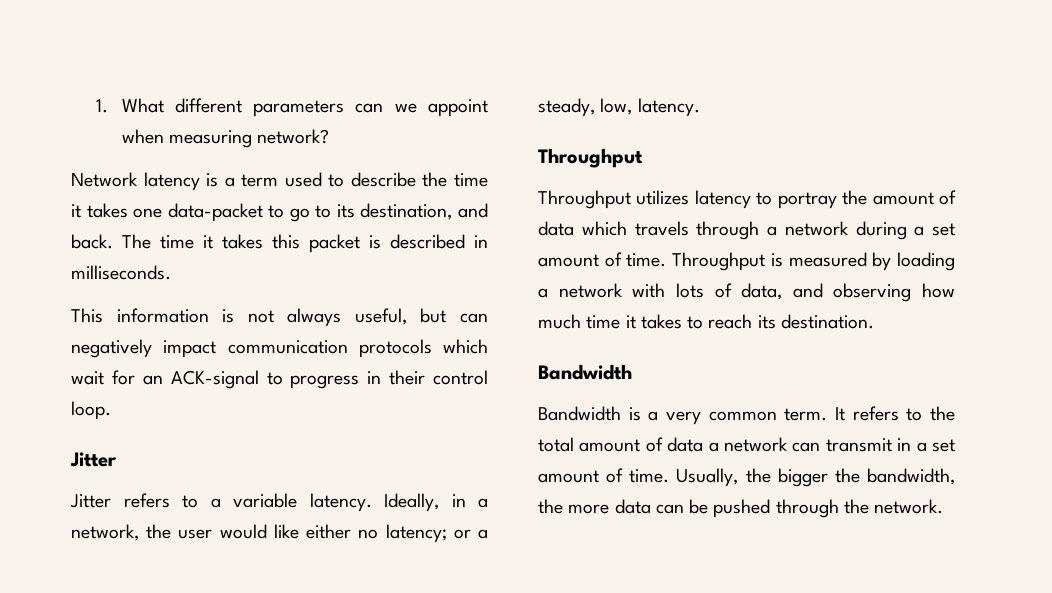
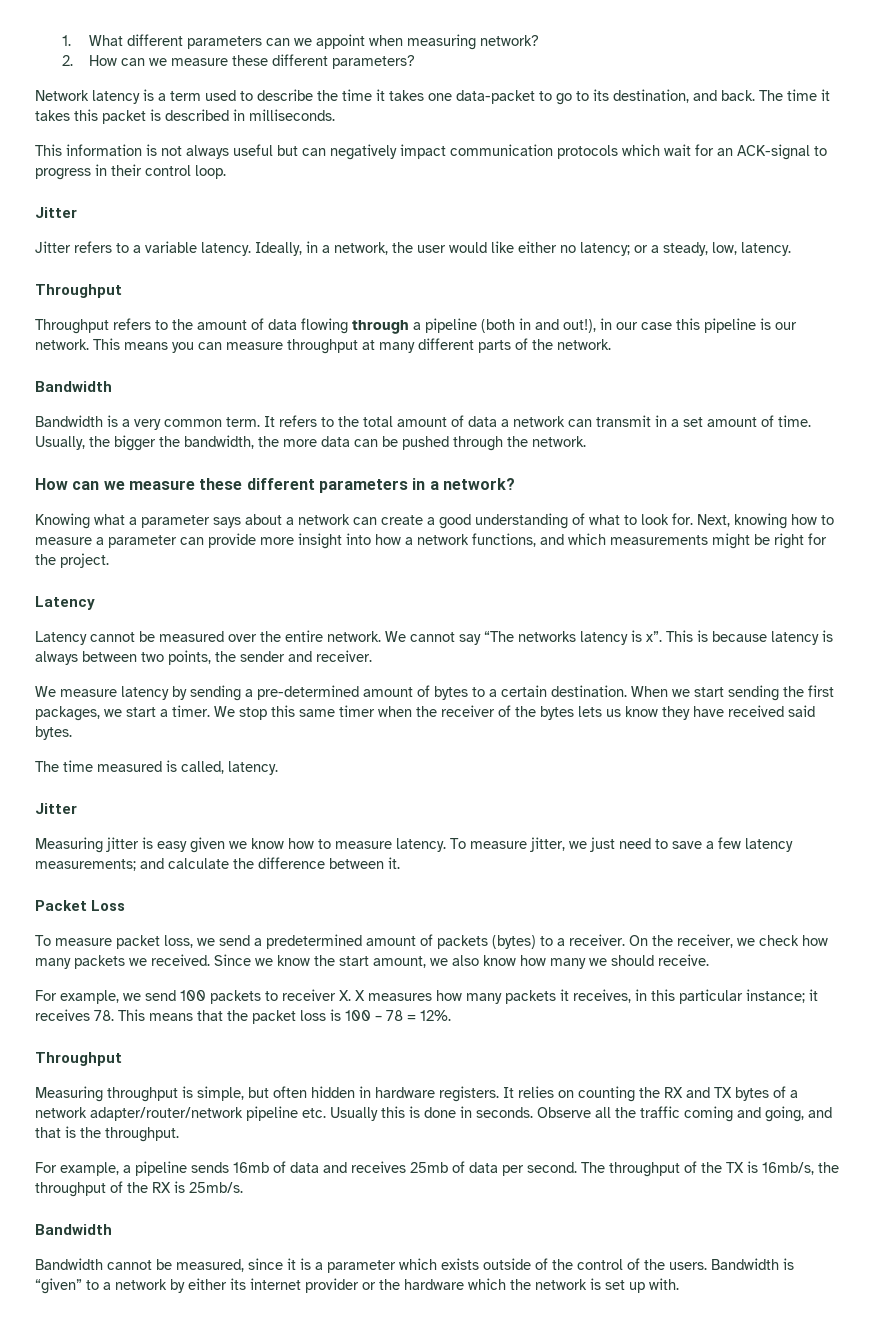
+ 2. How can we measure these different parameters?
- This information is not always useful, but can negatively impact communication protocols which wait for an ACK-signal to progress in their control loop.
+ This information is not always useful but can negatively impact communication protocols which wait for an ACK-signal to progress in their control loop.
- Throughput utilizes latency to portray the amount of data which travels through a network during a set amount of time. Throughput is measured by loading a network with lots of data, and observing how much time it takes to reach its destination.
+ Throughput refers to the amount of data flowing through a pipeline (both in and out!), in our case this pipeline is our network. This means you can measure throughput at many different parts of the network.
+ How can we measure these different parameters in a network?
+ Knowing what a parameter says about a network can create a good understanding of what to look for. Next, knowing how to measure a parameter can provide more insight into how a network functions, and which measurements might be right for the project.
+ Latency
+ Latency cannot be measured over the entire network. We cannot say “The networks latency is x”. This is because latency is always between two points, the sender and receiver.
+ We measure latency by sending a pre-determined amount of bytes to a certain destination. When we start sending the first packages, we start a timer. We stop this same timer when the receiver of the bytes lets us know they have received said bytes.
+ The time measured is called, latency.
+ Jitter
+ Measuring jitter is easy given we know how to measure latency. To measure jitter, we just need to save a few latency measurements; and calculate the difference between it.
+ Packet Loss
+ To measure packet loss, we send a predetermined amount of packets (bytes) to a receiver. On the receiver, we check how many packets we received. Since we know the start amount, we also know how many we should receive.
+ For example, we send 100 packets to receiver X. X measures how many packets it receives, in this particular instance; it receives 78. This means that the packet loss is 100 – 78 = 12%.
+ Throughput
+ Measuring throughput is simple, but often hidden in hardware registers. It relies on counting the RX and TX bytes of a network adapter/router/network pipeline etc. Usually this is done in seconds. Observe all the traffic coming and going, and that is the throughput.
+ For example, a pipeline sends 16mb of data and receives 25mb of data per second. The throughput of the TX is 16mb/s, the throughput of the RX is 25mb/s.
+ Bandwidth
+ Bandwidth cannot be measured, since it is a parameter which exists outside of the control of the users. Bandwidth is “given” to a network by either its internet provider or the hardware which the network is set up with.

